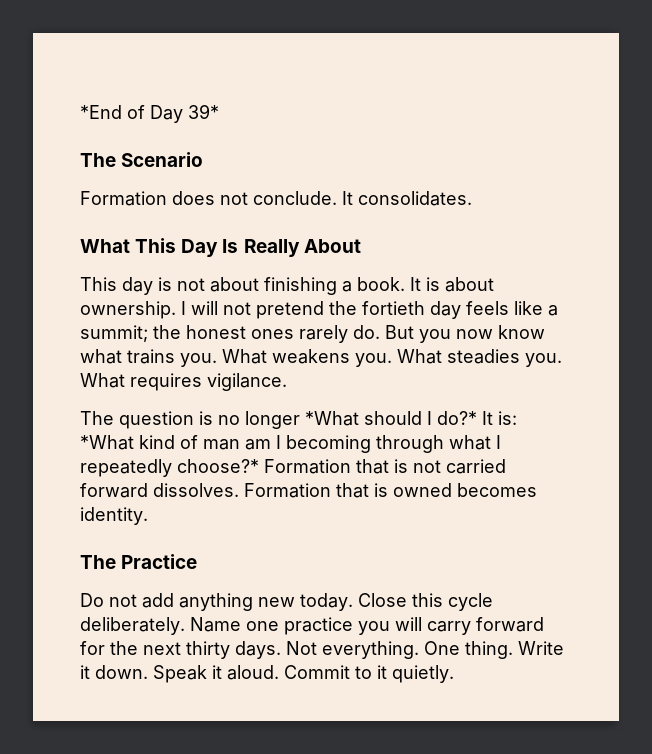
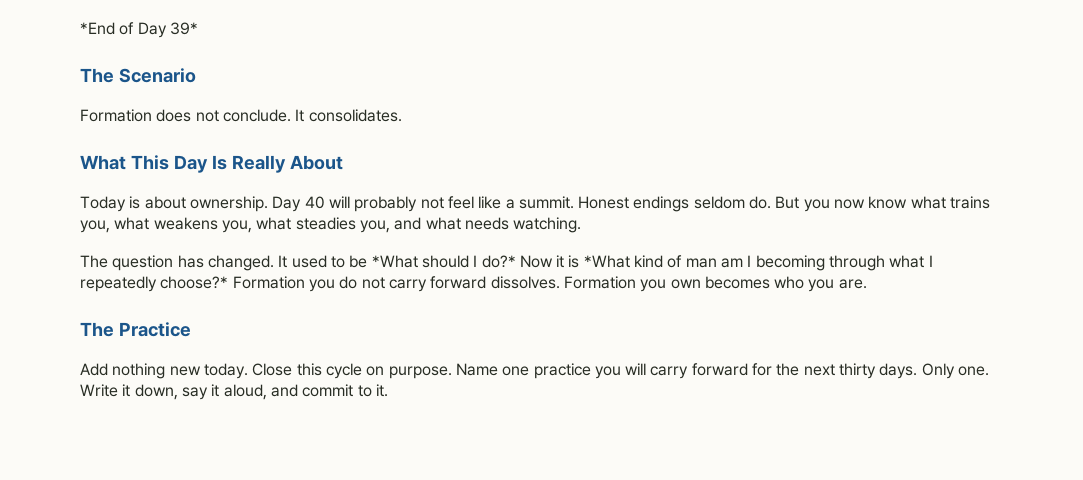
- This day is not about finishing a book. It is about ownership. I will not pretend the fortieth day feels like a summit; the honest ones rarely do.
+ Today is about ownership. Day 40 will probably not feel like a summit. Honest endings seldom do.
- But you now know what trains you. What weakens you. What steadies you. What requires vigilance.
- The question is no longer *What should I do?* It is: *What kind of man am I becoming through what I repeatedly choose?* Formation that is not carried forward dissolves. Formation that is owned becomes identity.
+ But you now know what trains you, what weakens you, what steadies you, and what needs watching.
+ The question has changed. It used to be *What should I do?* Now it is *What kind of man am I becoming through what I repeatedly choose?* Formation you do not carry forward dissolves. Formation you own becomes who you are.
  The Practice
- Do not add anything new today.
+ Add nothing new today.
- Close this cycle deliberately.
+ Close this cycle on purpose.
- Not everything. One thing. Write it down. Speak it aloud. Commit to it quietly.
+ Only one. Write it down, say it aloud, and commit to it.

